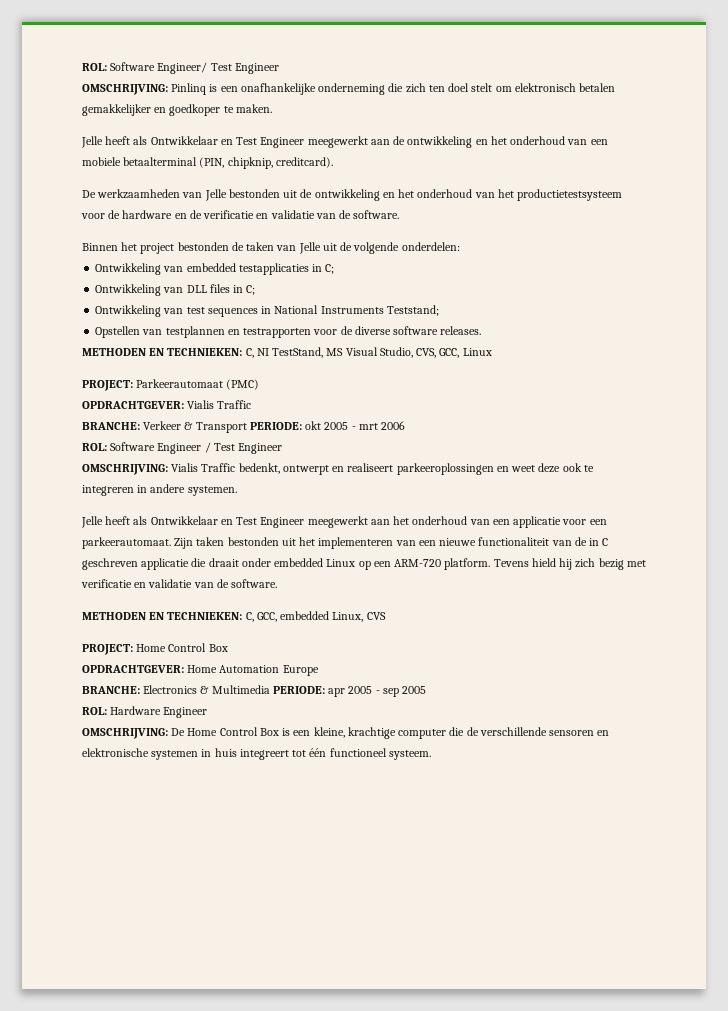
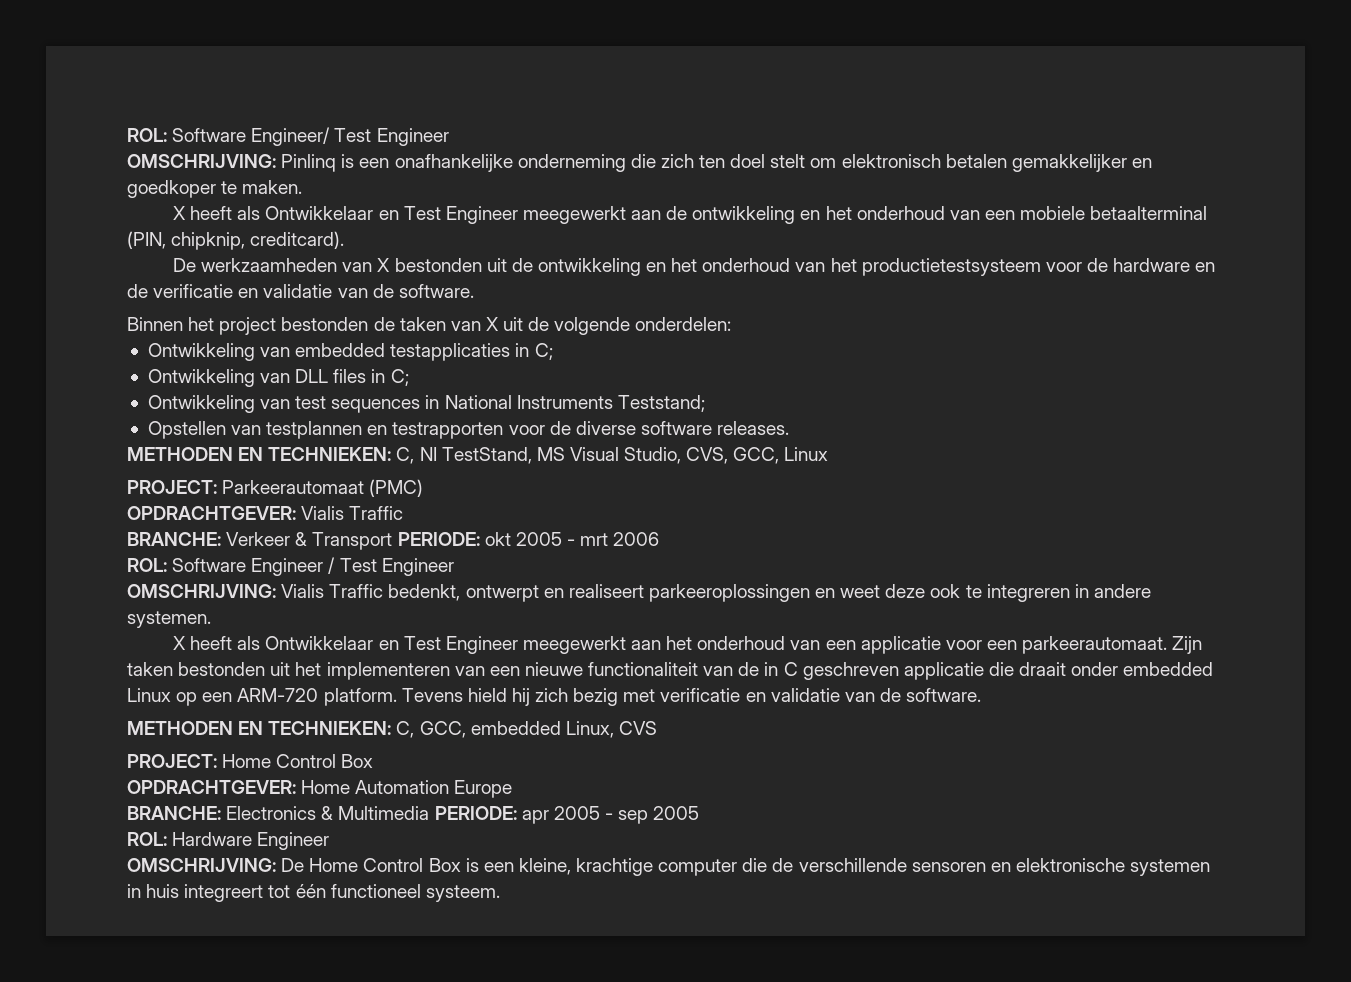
- Jelle heeft als Ontwikkelaar en Test Engineer meegewerkt aan de ontwikkeling en het onderhoud van een mobiele betaalterminal (PIN, chipknip, creditcard).
+ X heeft als Ontwikkelaar en Test Engineer meegewerkt aan de ontwikkeling en het onderhoud van een mobiele betaalterminal (PIN, chipknip, creditcard).
- De werkzaamheden van Jelle bestonden uit de ontwikkeling en het onderhoud van het productietestsysteem voor de hardware en de verificatie en validatie van de software.
+ De werkzaamheden van X bestonden uit de ontwikkeling en het onderhoud van het productietestsysteem voor de hardware en de verificatie en validatie van de software.
- Binnen het project bestonden de taken van Jelle uit de volgende onderdelen:
+ Binnen het project bestonden de taken van X uit de volgende onderdelen:
- Jelle heeft als Ontwikkelaar en Test Engineer meegewerkt aan het onderhoud van een applicatie voor een parkeerautomaat.
+ X heeft als Ontwikkelaar en Test Engineer meegewerkt aan het onderhoud van een applicatie voor een parkeerautomaat.

